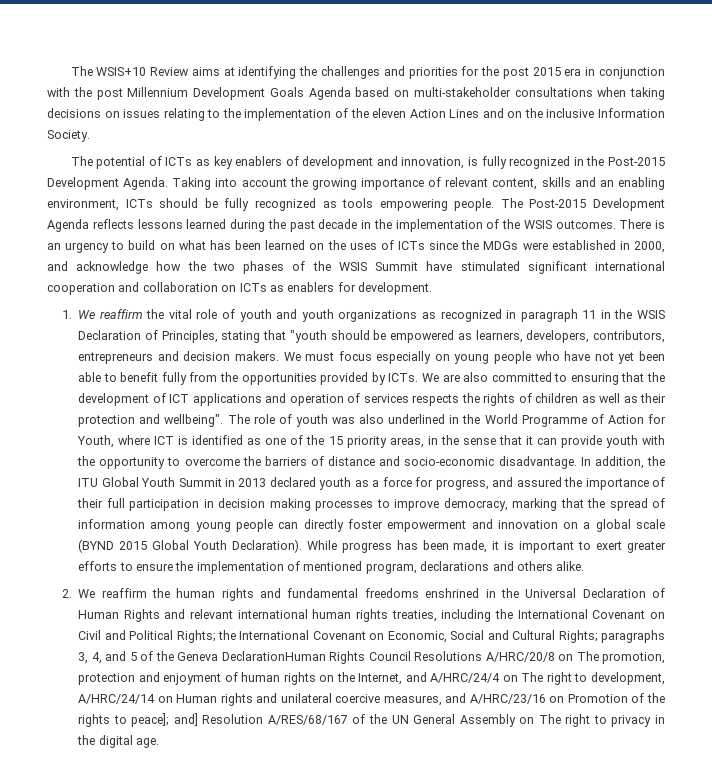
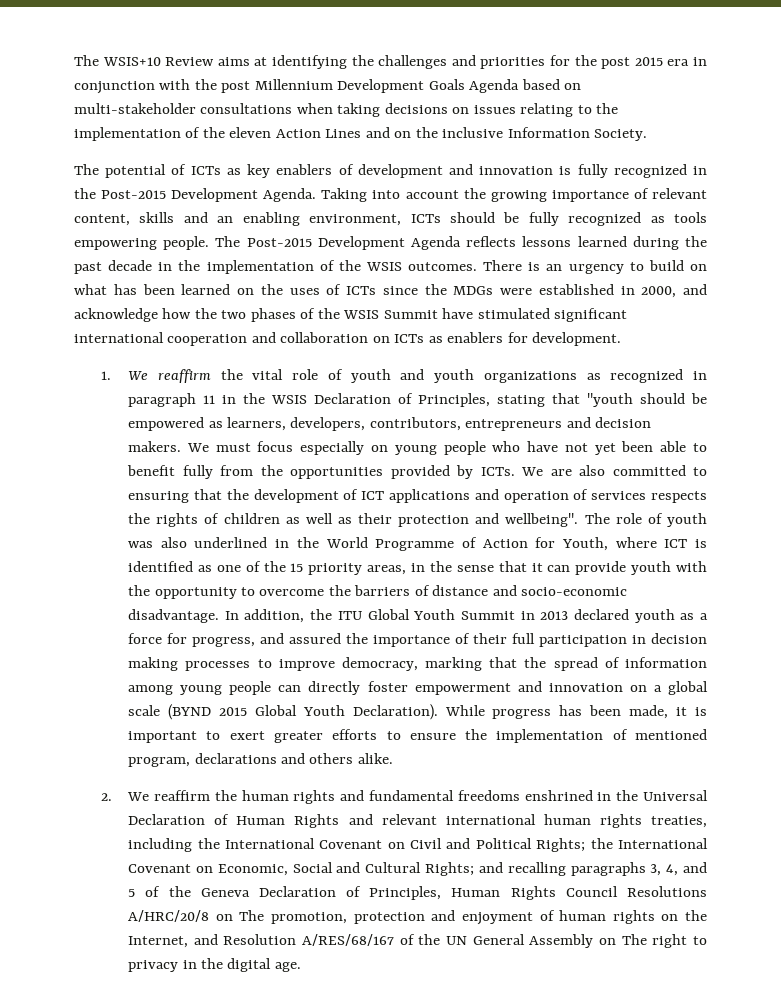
- The potential of ICTs as key enablers of development and innovation, is fully recognized in the Post-2015 Development Agenda.
+ The potential of ICTs as key enablers of development and innovation is fully recognized in the Post-2015 Development Agenda.
- paragraphs 3, 4, and 5 of the Geneva DeclarationHuman Rights Council Resolutions A/HRC/20/8 on The promotion, protection and enjoyment of human rights on the Internet, and A/HRC/24/4 on The right to development, A/HRC/24/14 on Human rights and unilateral coercive measures, and A/HRC/23/16 on Promotion of the rights to peace]; and] Resolution A/RES/68/167 of the UN General Assembly on The right to privacy in the digital age.
+ and recalling paragraphs 3, 4, and 5 of the Geneva Declaration of Principles, Human Rights Council Resolutions A/HRC/20/8 on The promotion, protection and enjoyment of human rights on the Internet, and Resolution A/RES/68/167 of the UN General Assembly on The right to privacy in the digital age.

